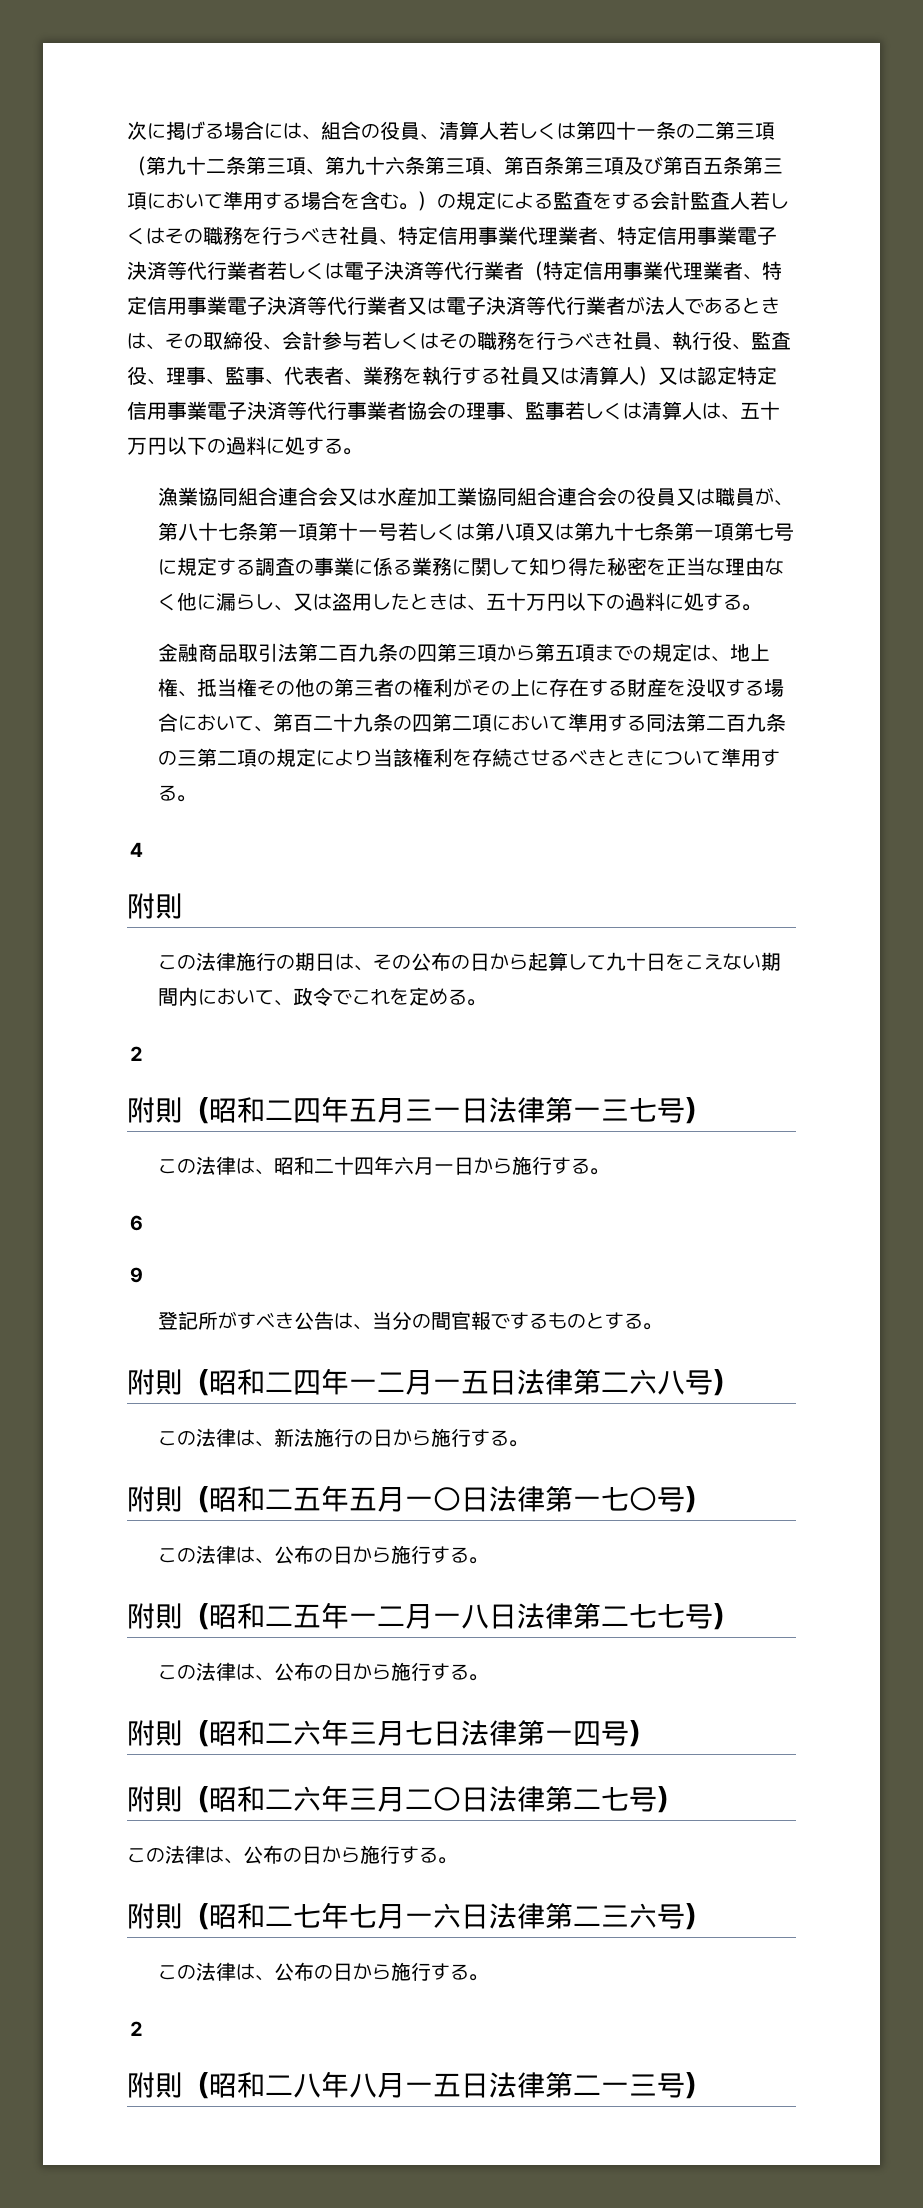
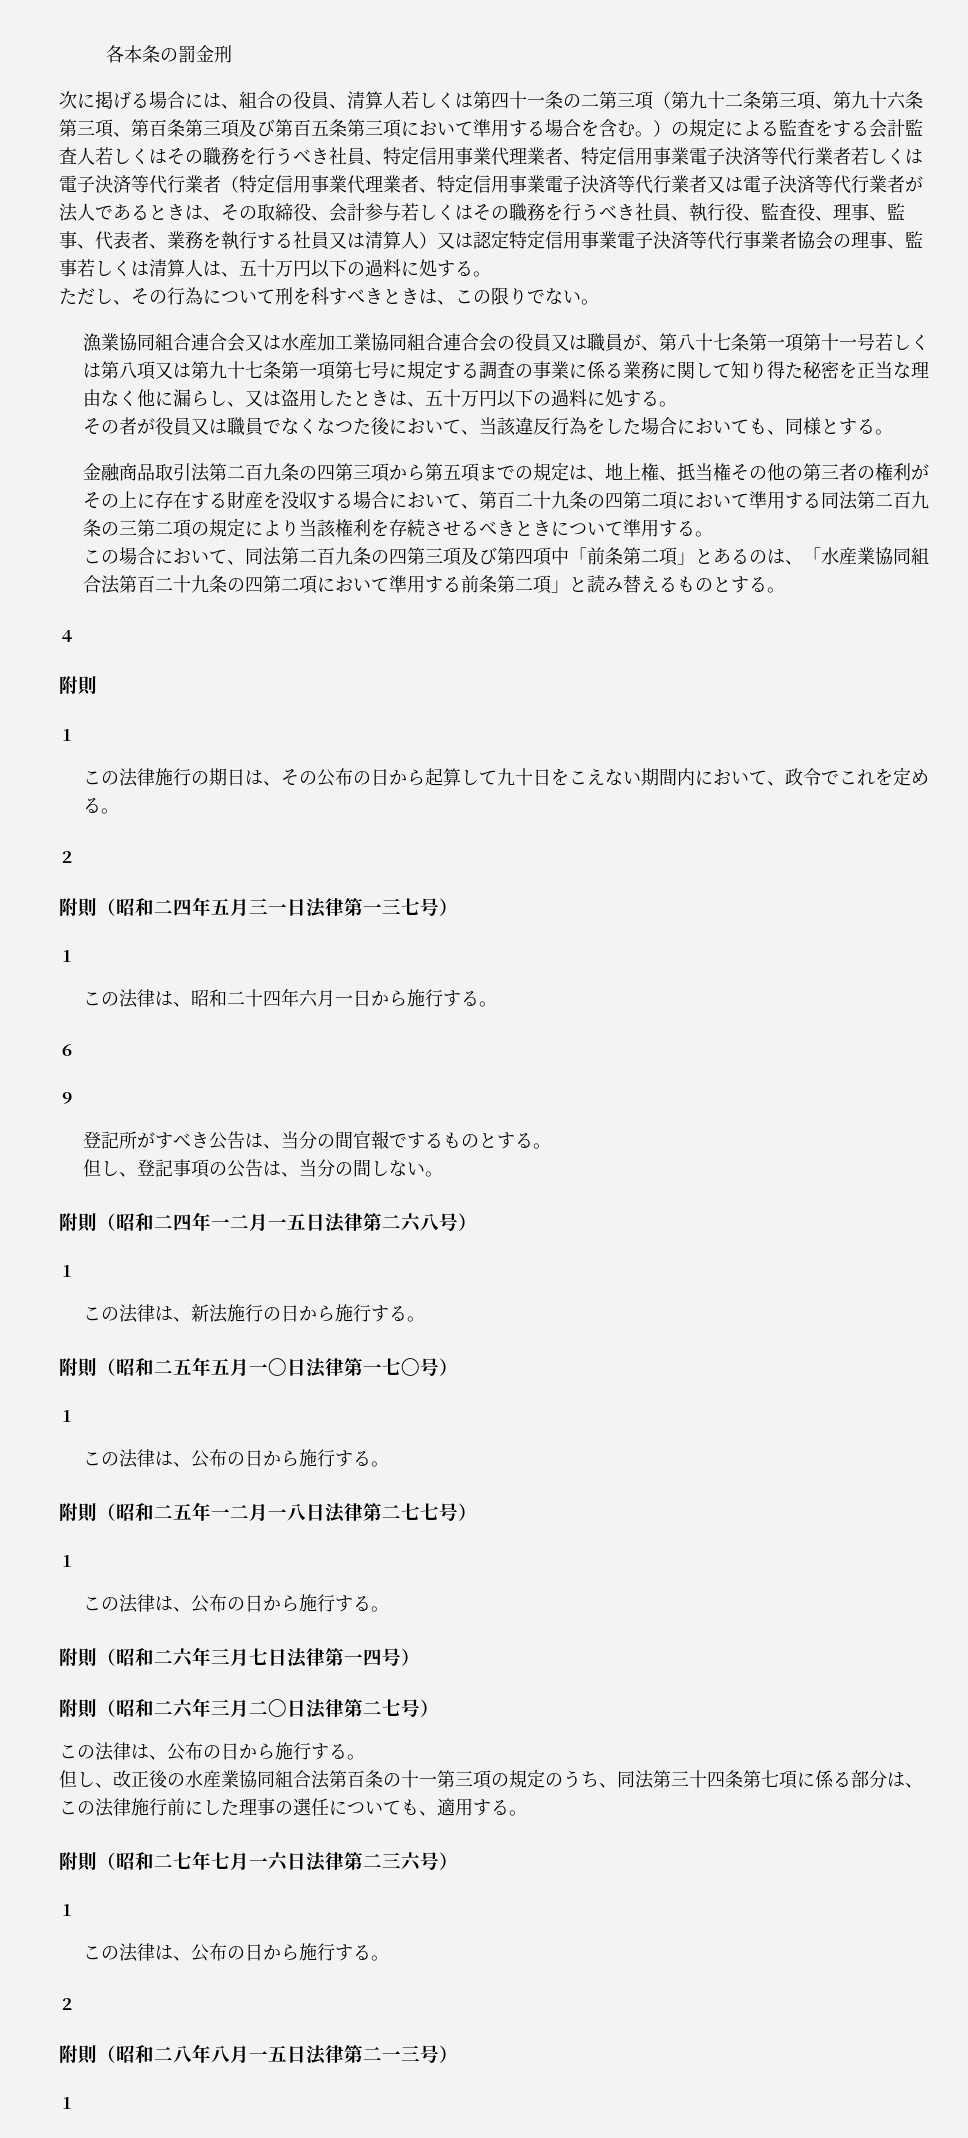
+ 各本条の罰金刑
+ ただし、その行為について刑を科すべきときは、この限りでない。
+ その者が役員又は職員でなくなつた後において、当該違反行為をした場合においても、同様とする。
+ この場合において、同法第二百九条の四第三項及び第四項中「前条第二項」とあるのは、「水産業協同組合法第百二十九条の四第二項において準用する前条第二項」と読み替えるものとする。
  ４
  附則
+ １
  附則（昭和二四年五月三一日法律第一三七号）
+ １
+ 但し、登記事項の公告は、当分の間しない。
  附則（昭和二四年一二月一五日法律第二六八号）
+ １
  附則（昭和二五年五月一〇日法律第一七〇号）
+ １
  附則（昭和二五年一二月一八日法律第二七七号）
+ １
+ 但し、改正後の水産業協同組合法第百条の十一第三項の規定のうち、同法第三十四条第七項に係る部分は、この法律施行前にした理事の選任についても、適用する。
  附則（昭和二七年七月一六日法律第二三六号）
+ １
  附則（昭和二八年八月一五日法律第二一三号）
+ １

